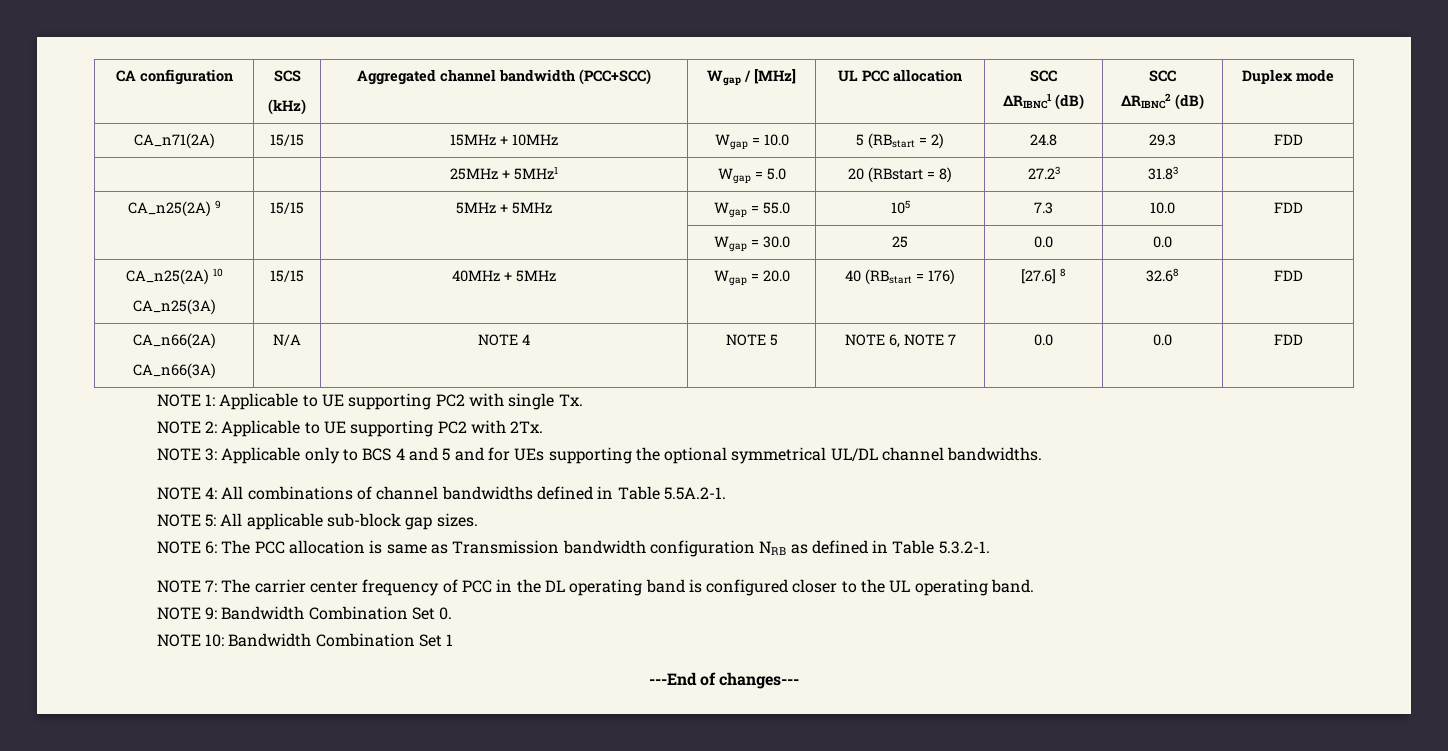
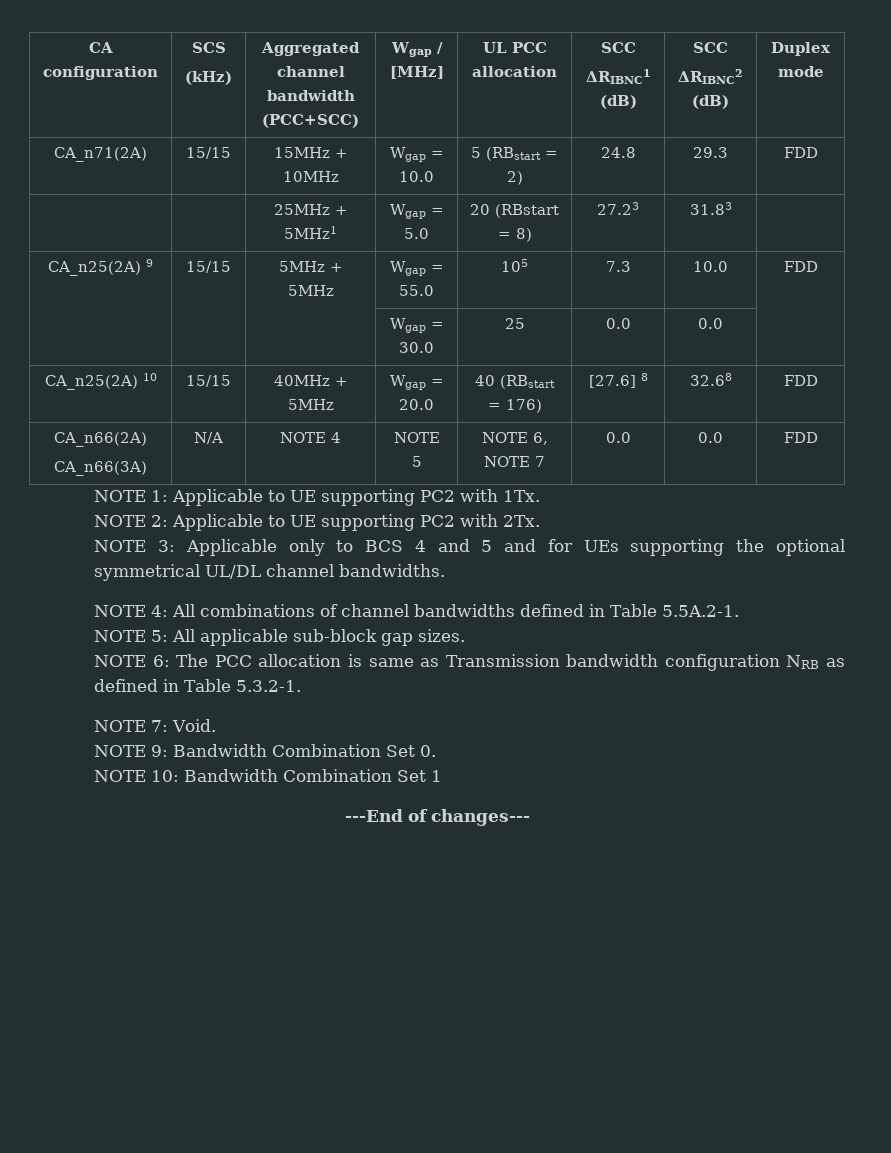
- CA_n25(2A) 10
- CA_n25(3A) | 15/15 | 40MHz + 5MHz | Wgap = 20.0 | 40 (RBstart = 176) | [27.6] 8 | 32.68 | FDD
+ CA_n25(2A) 10 | 15/15 | 40MHz + 5MHz | Wgap = 20.0 | 40 (RBstart = 176) | [27.6] 8 | 32.68 | FDD
- NOTE 1: Applicable to UE supporting PC2 with single Tx.
+ NOTE 1: Applicable to UE supporting PC2 with 1Tx.
- NOTE 7: The carrier center frequency of PCC in the DL operating band is configured closer to the UL operating band.
+ NOTE 7: Void.

